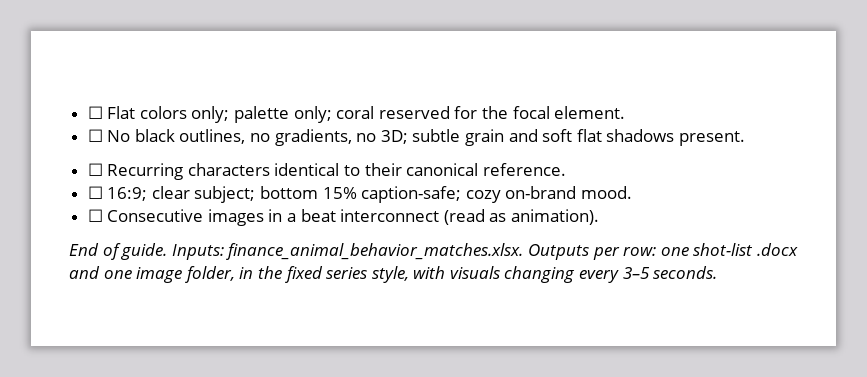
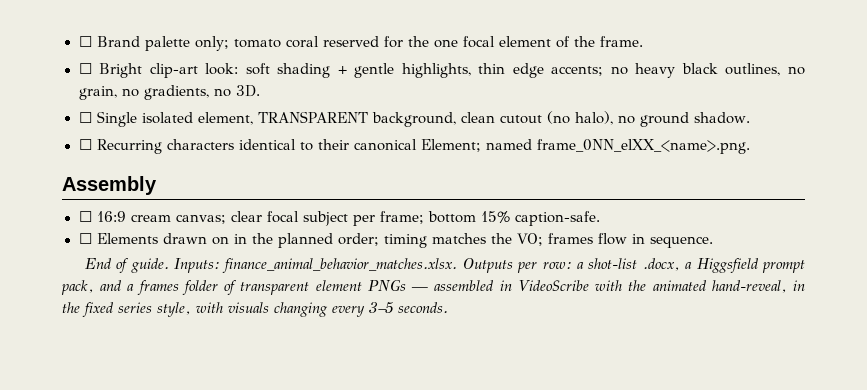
- ☐ Flat colors only; palette only; coral reserved for the focal element.
- ☐ No black outlines, no gradients, no 3D; subtle grain and soft flat shadows present.
+ ☐ Brand palette only; tomato coral reserved for the one focal element of the frame.
+ ☐ Bright clip-art look: soft shading + gentle highlights, thin edge accents; no heavy black outlines, no grain, no gradients, no 3D.
+ ☐ Single isolated element, TRANSPARENT background, clean cutout (no halo), no ground shadow.
- ☐ Recurring characters identical to their canonical reference.
- ☐ 16:9; clear subject; bottom 15% caption-safe; cozy on-brand mood.
- ☐ Consecutive images in a beat interconnect (read as animation).
+ ☐ Recurring characters identical to their canonical Element; named frame_0NN_elXX_<name>.png.
+ Assembly
+ ☐ 16:9 cream canvas; clear focal subject per frame; bottom 15% caption-safe.
+ ☐ Elements drawn on in the planned order; timing matches the VO; frames flow in sequence.
- Inputs: finance_animal_behavior_matches.xlsx. Outputs per row: one shot-list .docx and one image folder, in the fixed series style, with visuals changing every 3–5 seconds.
+ Inputs: finance_animal_behavior_matches.xlsx. Outputs per row: a shot-list .docx, a Higgsfield prompt pack, and a frames folder of transparent element PNGs — assembled in VideoScribe with the animated hand-reveal, in the fixed series style, with visuals changing every 3–5 seconds.

